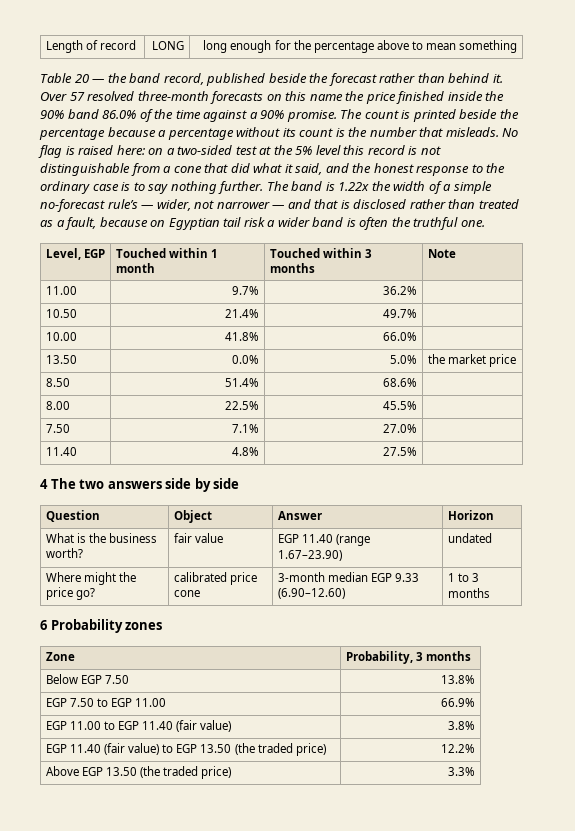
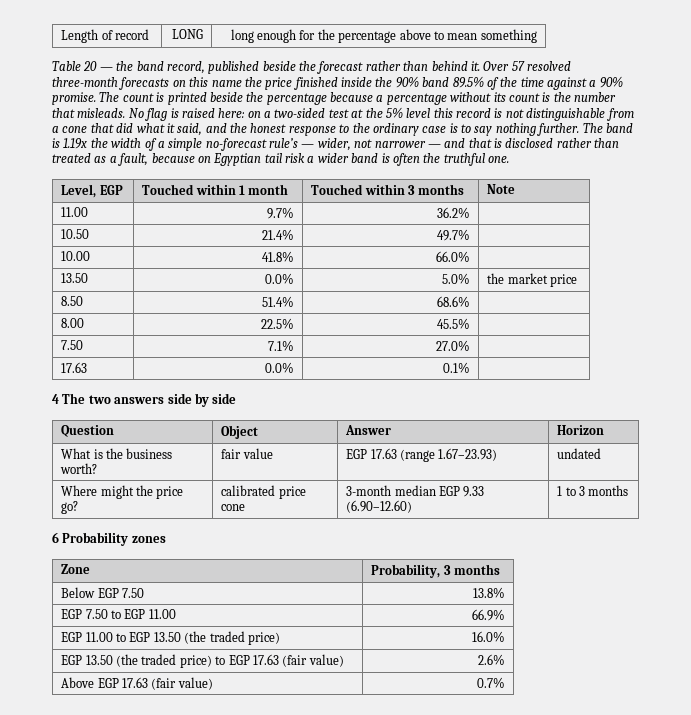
- Over 57 resolved three-month forecasts on this name the price finished inside the 90% band 86.0% of the time against a 90% promise.
+ Over 57 resolved three-month forecasts on this name the price finished inside the 90% band 89.5% of the time against a 90% promise.
- The band is 1.22x the width of a simple no-forecast rule’s — wider, not narrower — and that is disclosed rather than treated as a fault, because on Egyptian tail risk a wider band is often the truthful one.
+ The band is 1.19x the width of a simple no-forecast rule’s — wider, not narrower — and that is disclosed rather than treated as a fault, because on Egyptian tail risk a wider band is often the truthful one.
- 11.40 | 4.8% | 27.5% |
+ 17.63 | 0.0% | 0.1% |
- What is the business worth? | fair value | EGP 11.40 (range 1.67–23.90) | undated
+ What is the business worth? | fair value | EGP 17.63 (range 1.67–23.93) | undated
- EGP 11.00 to EGP 11.40 (fair value) | 3.8%
- EGP 11.40 (fair value) to EGP 13.50 (the traded price) | 12.2%
- Above EGP 13.50 (the traded price) | 3.3%
+ EGP 11.00 to EGP 13.50 (the traded price) | 16.0%
+ EGP 13.50 (the traded price) to EGP 17.63 (fair value) | 2.6%
+ Above EGP 17.63 (fair value) | 0.7%

